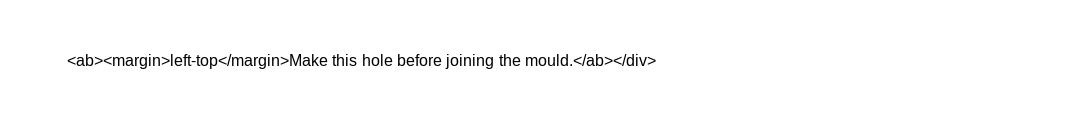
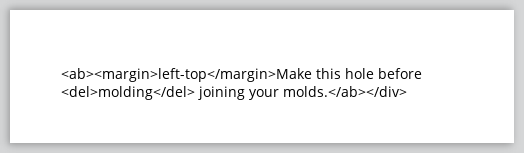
- <ab><margin>left-top</margin>Make this hole before joining the mould.</ab></div>
+ <ab><margin>left-top</margin>Make this hole before <del>molding</del> joining your molds.</ab></div>

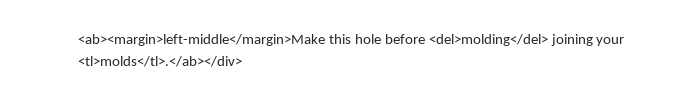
- <ab><margin>left-top</margin>Make this hole before <del>molding</del> joining your molds.</ab></div>
+ <ab><margin>left-middle</margin>Make this hole before <del>molding</del> joining your <tl>molds</tl>.</ab></div>

